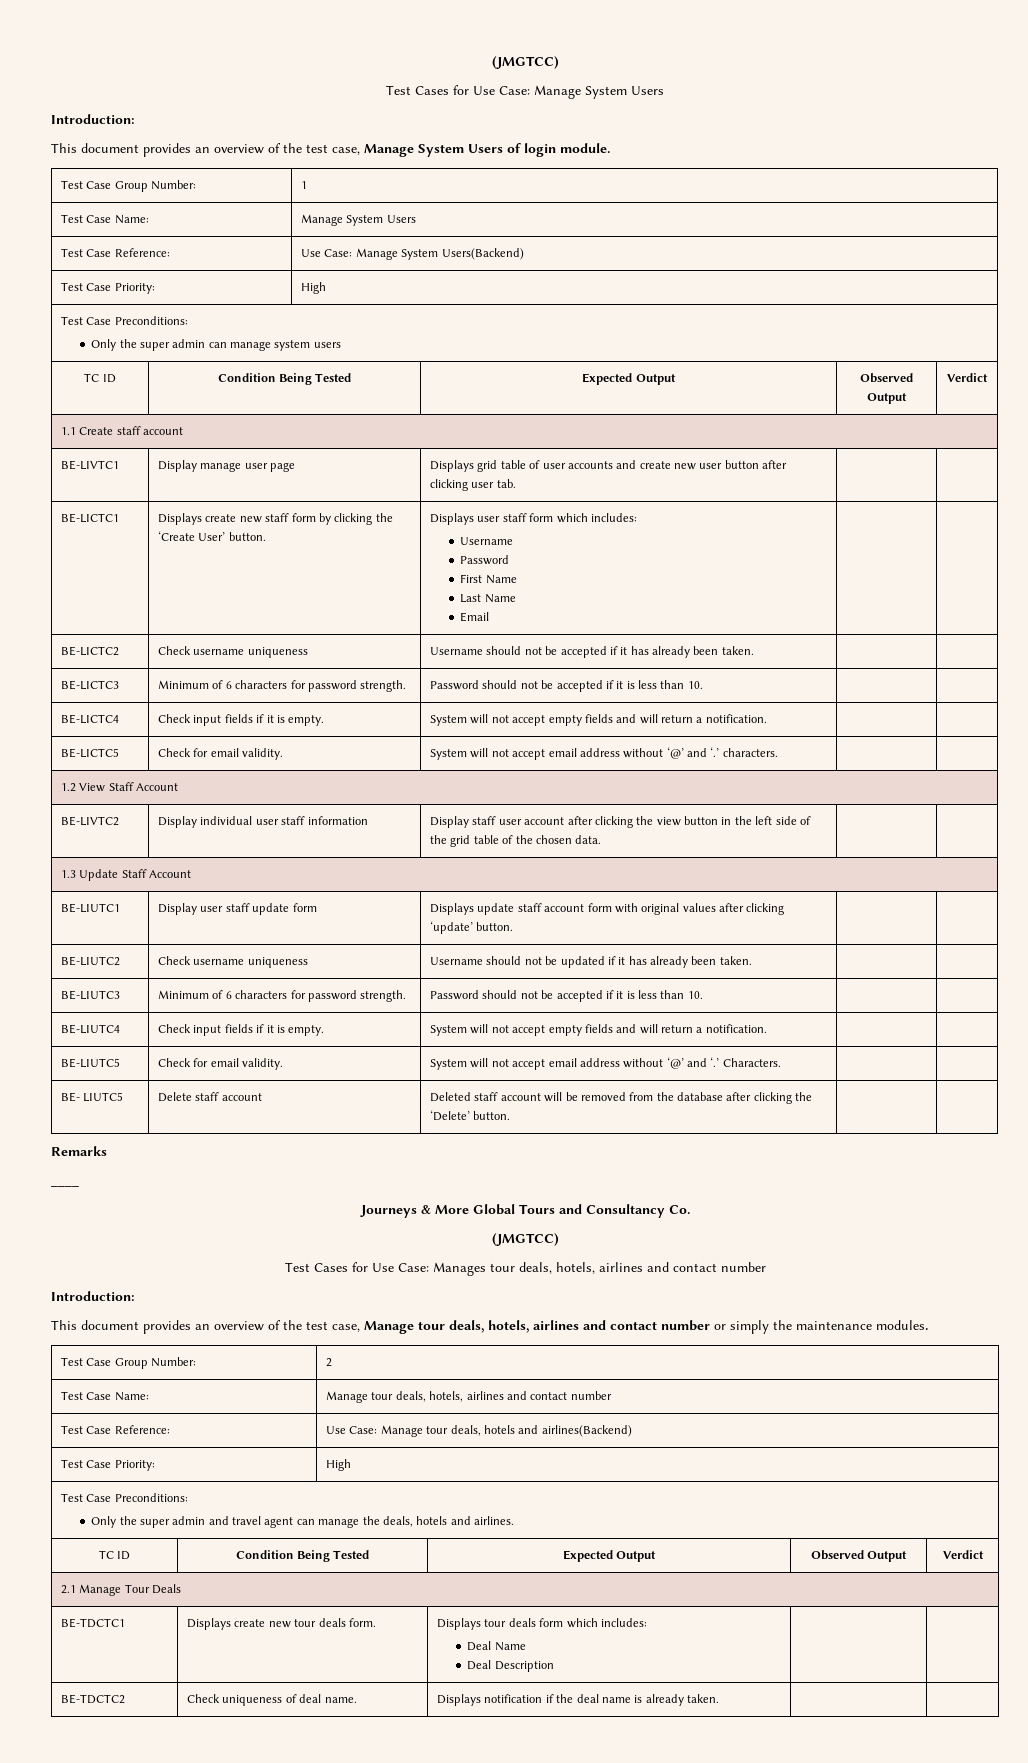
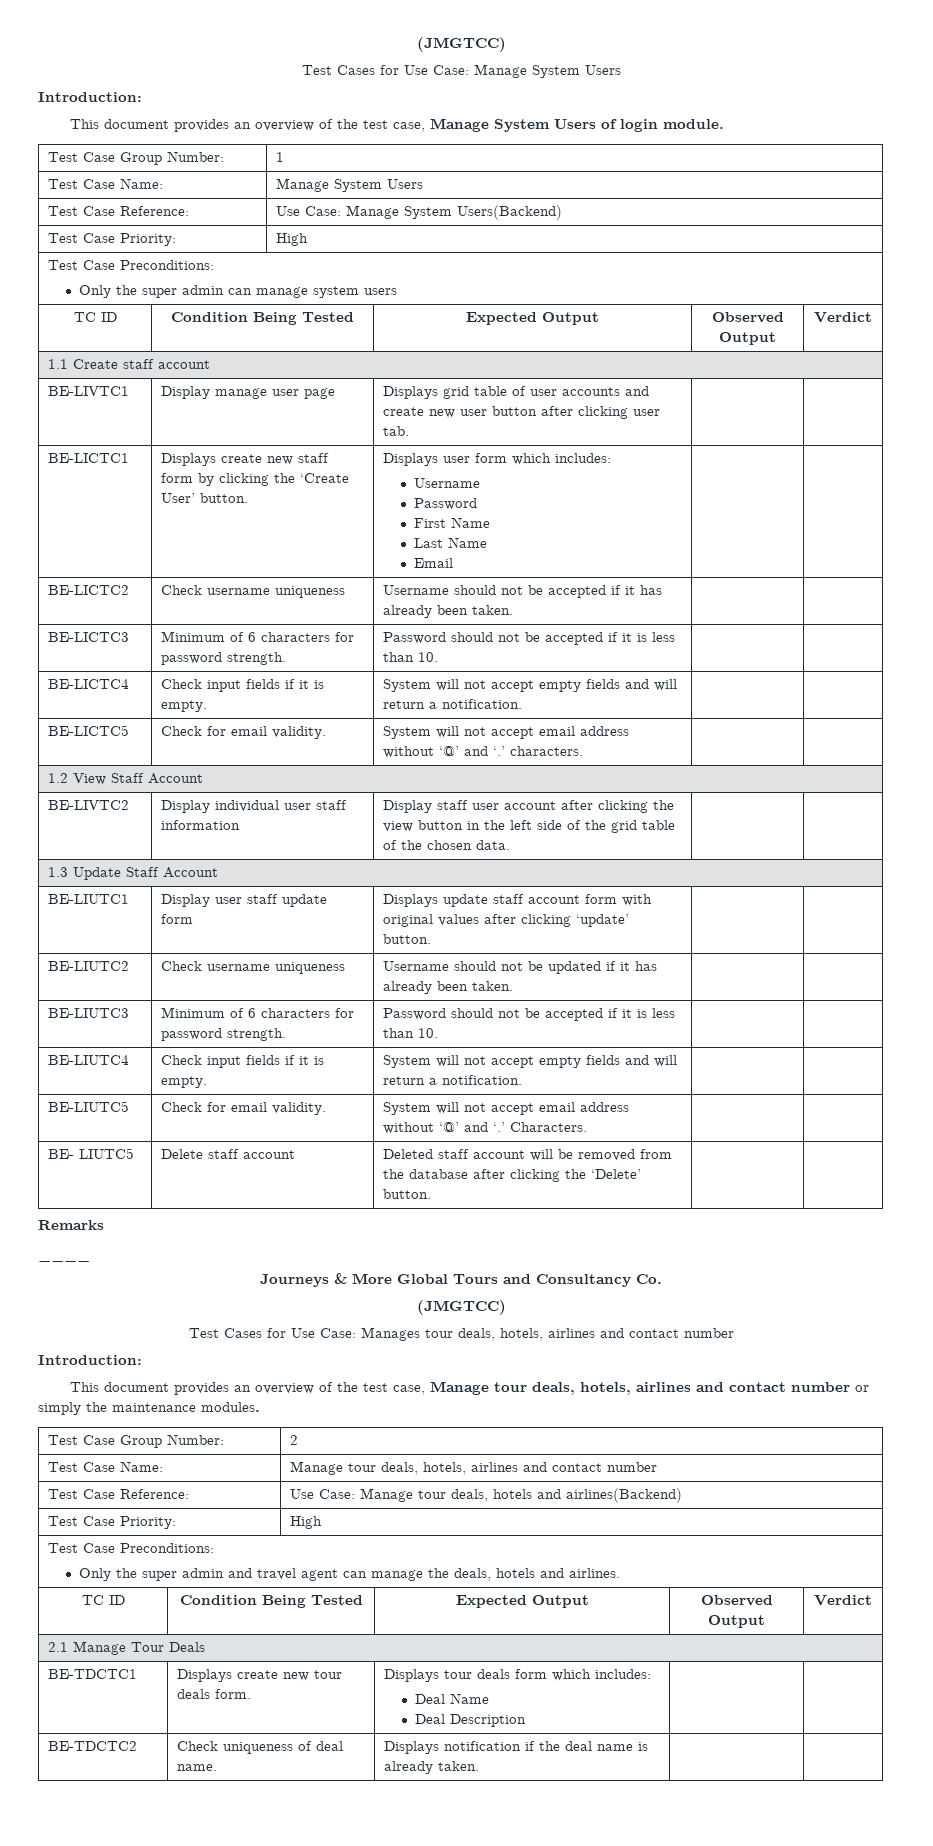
- BE-LICTC1 | Displays create new staff form by clicking the ‘Create User’ button. | Displays user staff form which includes:
+ BE-LICTC1 | Displays create new staff form by clicking the ‘Create User’ button. | Displays user form which includes:

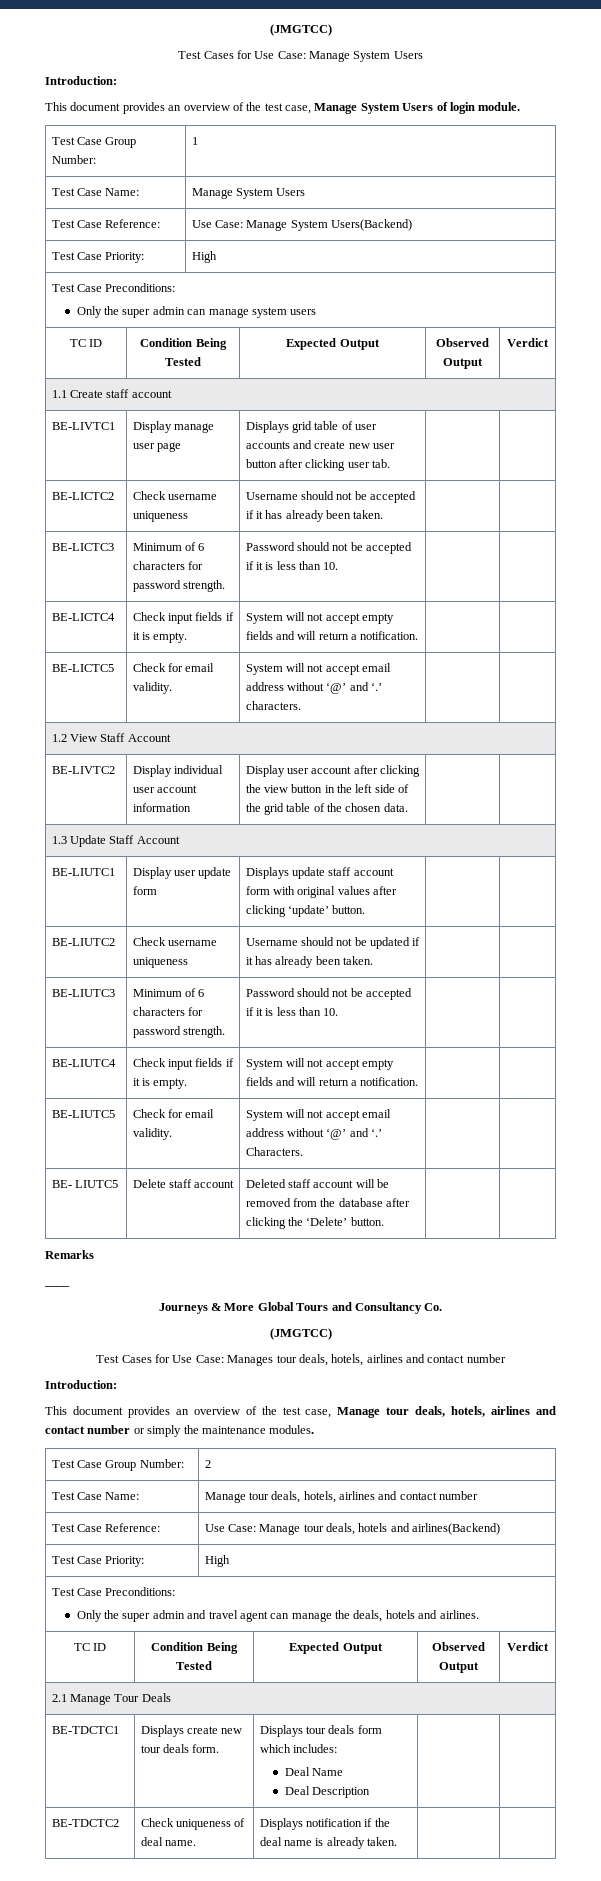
- BE-LICTC1 | Displays create new staff form by clicking the ‘Create User’ button. | Displays user form which includes:
- Username
- Password
- First Name
- Last Name
- Email | |
- BE-LIVTC2 | Display individual user staff information | Display staff user account after clicking the view button in the left side of the grid table of the chosen data. | |
+ BE-LIVTC2 | Display individual user account information | Display user account after clicking the view button in the left side of the grid table of the chosen data. | |
- BE-LIUTC1 | Display user staff update form | Displays update staff account form with original values after clicking ‘update’ button. | |
+ BE-LIUTC1 | Display user update form | Displays update staff account form with original values after clicking ‘update’ button. | |

